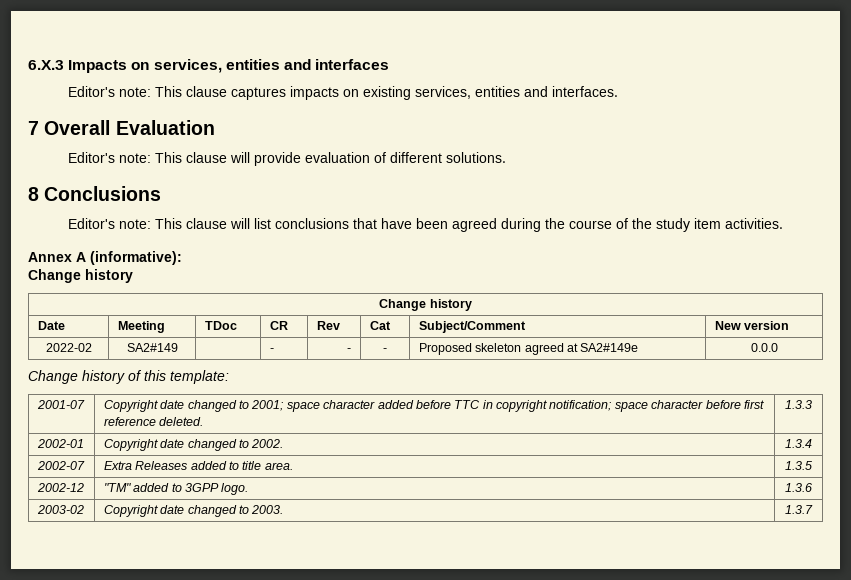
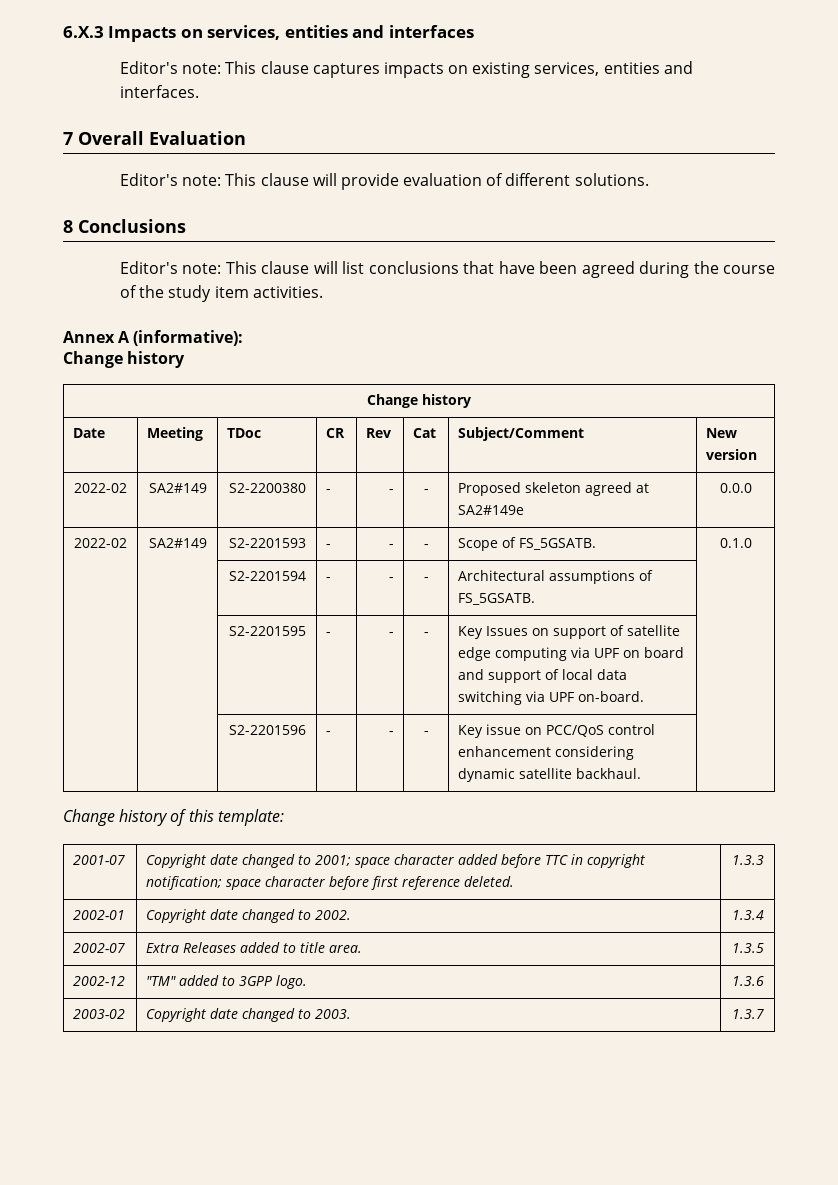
- 2022-02 | SA2#149 | | - | - | - | Proposed skeleton agreed at SA2#149e | 0.0.0
+ 2022-02 | SA2#149 | S2-2200380 | - | - | - | Proposed skeleton agreed at SA2#149e | 0.0.0
+ 2022-02 | SA2#149 | S2-2201593 | - | - | - | Scope of FS_5GSATB. | 0.1.0
+ | | S2-2201594 | - | - | - | Architectural assumptions of FS_5GSATB. |
+ | | S2-2201595 | - | - | - | Key Issues on support of satellite edge computing via UPF on board and support of local data switching via UPF on-board. |
+ | | S2-2201596 | - | - | - | Key issue on PCC/QoS control enhancement considering dynamic satellite backhaul. |

